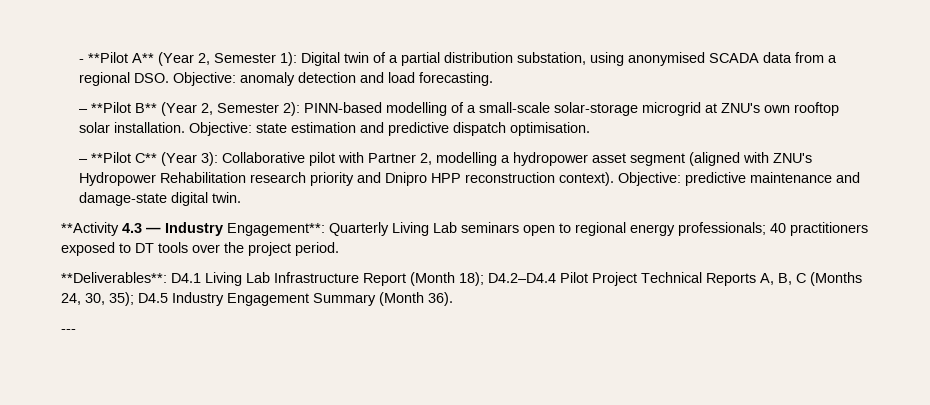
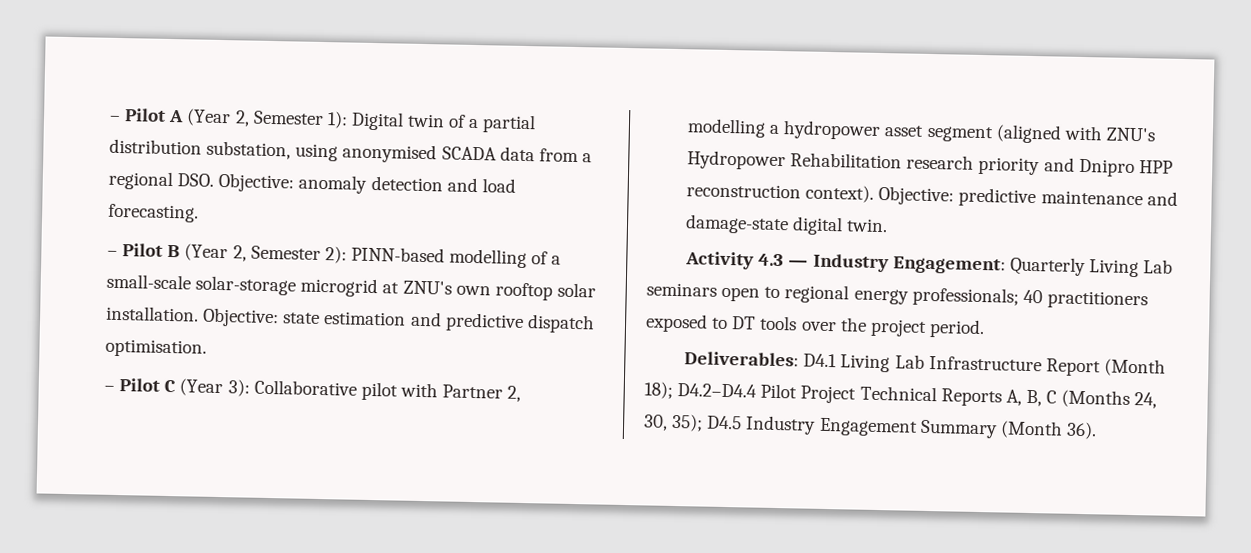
- - **Pilot A** (Year 2, Semester 1): Digital twin of a partial distribution substation, using anonymised SCADA data from a regional DSO. Objective: anomaly detection and load forecasting.
+ – Pilot A (Year 2, Semester 1): Digital twin of a partial distribution substation, using anonymised SCADA data from a regional DSO. Objective: anomaly detection and load forecasting.
- – **Pilot B** (Year 2, Semester 2): PINN-based modelling of a small-scale solar-storage microgrid at ZNU's own rooftop solar installation.
+ – Pilot B (Year 2, Semester 2): PINN-based modelling of a small-scale solar-storage microgrid at ZNU's own rooftop solar installation.
- – **Pilot C** (Year 3): Collaborative pilot with Partner 2, modelling a hydropower asset segment (aligned with ZNU's Hydropower Rehabilitation research priority and Dnipro HPP reconstruction context).
+ – Pilot C (Year 3): Collaborative pilot with Partner 2, modelling a hydropower asset segment (aligned with ZNU's Hydropower Rehabilitation research priority and Dnipro HPP reconstruction context).
- **Activity 4.3 — Industry Engagement**: Quarterly Living Lab seminars open to regional energy professionals; 40 practitioners exposed to DT tools over the project period.
+ Activity 4.3 — Industry Engagement: Quarterly Living Lab seminars open to regional energy professionals; 40 practitioners exposed to DT tools over the project period.
- **Deliverables**: D4.1 Living Lab Infrastructure Report (Month 18); D4.2–D4.4 Pilot Project Technical Reports A, B, C (Months 24, 30, 35); D4.5 Industry Engagement Summary (Month 36).
+ Deliverables: D4.1 Living Lab Infrastructure Report (Month 18); D4.2–D4.4 Pilot Project Technical Reports A, B, C (Months 24, 30, 35); D4.5 Industry Engagement Summary (Month 36).
- ---

